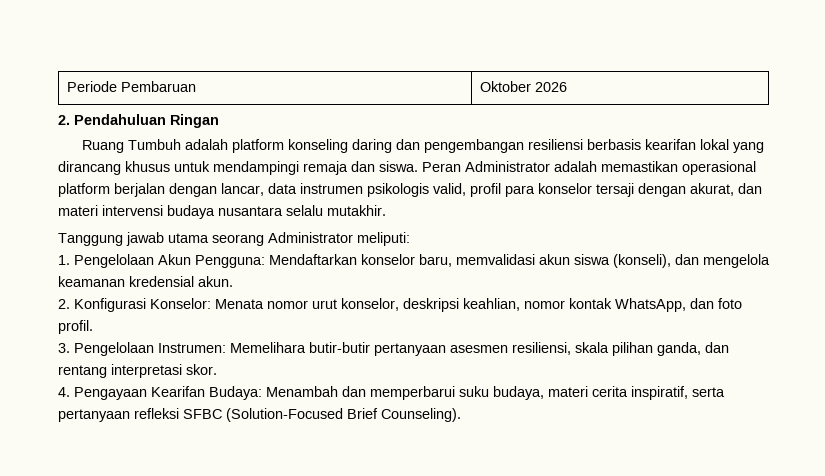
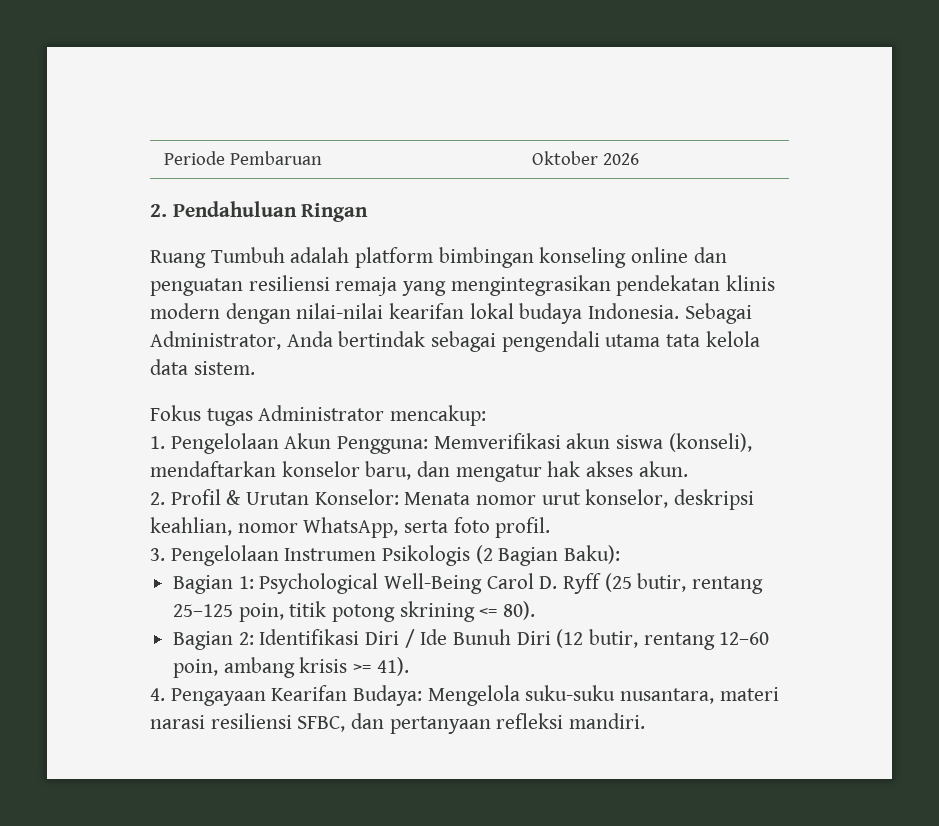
- Ruang Tumbuh adalah platform konseling daring dan pengembangan resiliensi berbasis kearifan lokal yang dirancang khusus untuk mendampingi remaja dan siswa. Peran Administrator adalah memastikan operasional platform berjalan dengan lancar, data instrumen psikologis valid, profil para konselor tersaji dengan akurat, dan materi intervensi budaya nusantara selalu mutakhir.
- Tanggung jawab utama seorang Administrator meliputi:
- 1. Pengelolaan Akun Pengguna: Mendaftarkan konselor baru, memvalidasi akun siswa (konseli), dan mengelola keamanan kredensial akun.
+ Ruang Tumbuh adalah platform bimbingan konseling online dan penguatan resiliensi remaja yang mengintegrasikan pendekatan klinis modern dengan nilai-nilai kearifan lokal budaya Indonesia. Sebagai Administrator, Anda bertindak sebagai pengendali utama tata kelola data sistem.
+ Fokus tugas Administrator mencakup:
+ 1. Pengelolaan Akun Pengguna: Memverifikasi akun siswa (konseli), mendaftarkan konselor baru, dan mengatur hak akses akun.
- 2. Konfigurasi Konselor: Menata nomor urut konselor, deskripsi keahlian, nomor kontak WhatsApp, dan foto profil.
+ 2. Profil & Urutan Konselor: Menata nomor urut konselor, deskripsi keahlian, nomor WhatsApp, serta foto profil.
- 3. Pengelolaan Instrumen: Memelihara butir-butir pertanyaan asesmen resiliensi, skala pilihan ganda, dan rentang interpretasi skor.
- 4. Pengayaan Kearifan Budaya: Menambah dan memperbarui suku budaya, materi cerita inspiratif, serta pertanyaan refleksi SFBC (Solution-Focused Brief Counseling).
+ 3. Pengelolaan Instrumen Psikologis (2 Bagian Baku):
+ Bagian 1: Psychological Well-Being Carol D. Ryff (25 butir, rentang 25–125 poin, titik potong skrining <= 80).
+ Bagian 2: Identifikasi Diri / Ide Bunuh Diri (12 butir, rentang 12–60 poin, ambang krisis >= 41).
+ 4. Pengayaan Kearifan Budaya: Mengelola suku-suku nusantara, materi narasi resiliensi SFBC, dan pertanyaan refleksi mandiri.

